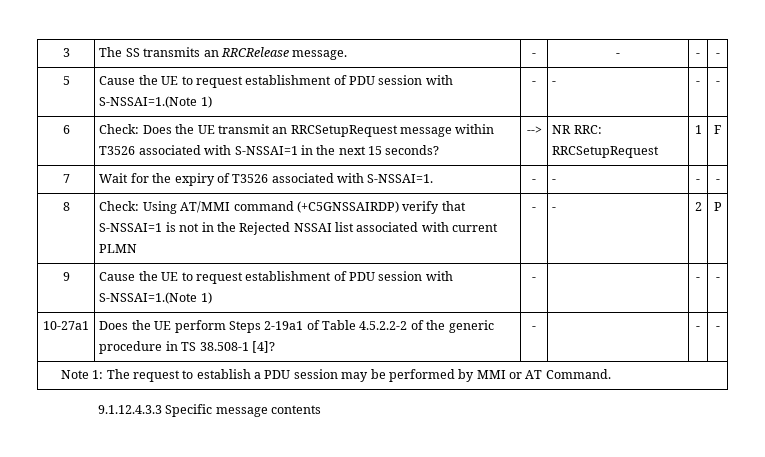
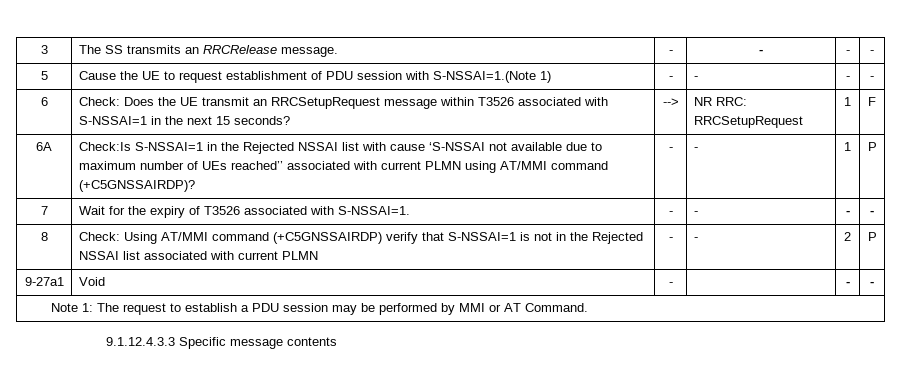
+ 6A | Check:Is S-NSSAI=1 in the Rejected NSSAI list with cause ‘S-NSSAI not available due to maximum number of UEs reached’’ associated with current PLMN using AT/MMI command (+C5GNSSAIRDP)? | - | - | 1 | P
- 9 | Cause the UE to request establishment of PDU session with S-NSSAI=1.(Note 1) | - | | - | -
- 10-27a1 | Does the UE perform Steps 2-19a1 of Table 4.5.2.2-2 of the generic procedure in TS 38.508-1 [4]? | - | | - | -
+ 9-27a1 | Void | - | | - | -

